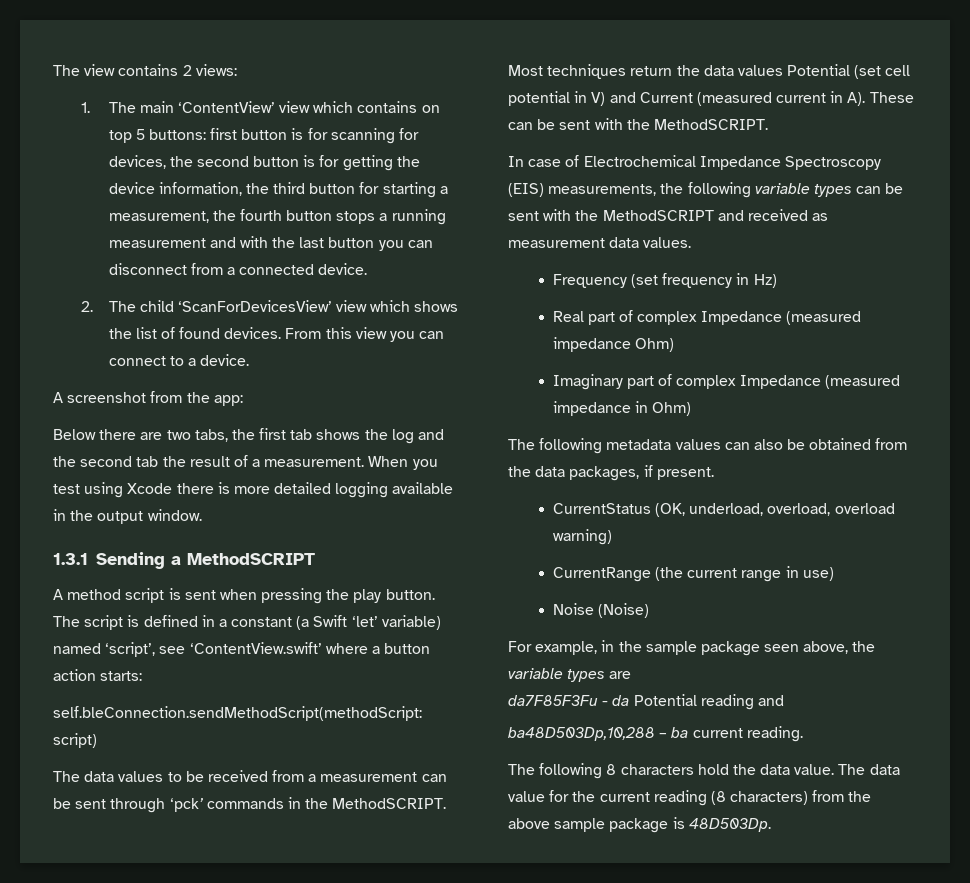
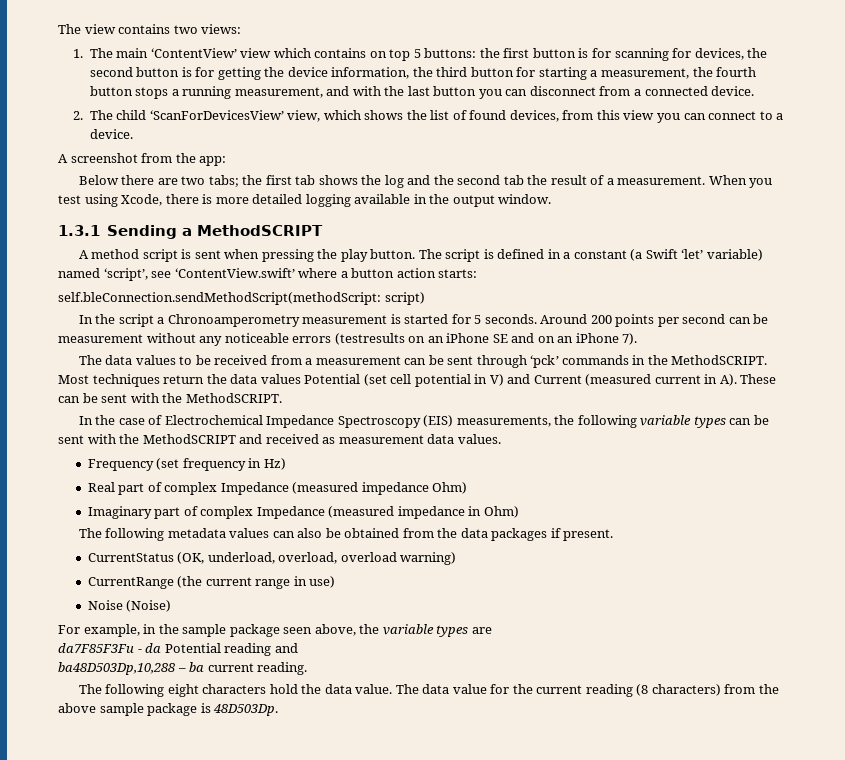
- The view contains 2 views:
+ The view contains two views:
- 1. The main ‘ContentView’ view which contains on top 5 buttons: first button is for scanning for devices, the second button is for getting the device information, the third button for starting a measurement, the fourth button stops a running measurement and with the last button you can disconnect from a connected device.
+ 1. The main ‘ContentView’ view which contains on top 5 buttons: the first button is for scanning for devices, the second button is for getting the device information, the third button for starting a measurement, the fourth button stops a running measurement, and with the last button you can disconnect from a connected device.
- 2. The child ‘ScanForDevicesView’ view which shows the list of found devices. From this view you can connect to a device.
+ 2. The child ‘ScanForDevicesView’ view, which shows the list of found devices, from this view you can connect to a device.
- Below there are two tabs, the first tab shows the log and the second tab the result of a measurement.
+ Below there are two tabs; the first tab shows the log and the second tab the result of a measurement.
- When you test using Xcode there is more detailed logging available in the output window.
+ When you test using Xcode, there is more detailed logging available in the output window.
+ In the script a Chronoamperometry measurement is started for 5 seconds. Around 200 points per second can be measurement without any noticeable errors (testresults on an iPhone SE and on an iPhone 7).
- In case of Electrochemical Impedance Spectroscopy (EIS) measurements, the following variable types can be sent with the MethodSCRIPT and received as measurement data values.
+ In the case of Electrochemical Impedance Spectroscopy (EIS) measurements, the following variable types can be sent with the MethodSCRIPT and received as measurement data values.
- The following metadata values can also be obtained from the data packages, if present.
+ The following metadata values can also be obtained from the data packages if present.
- The following 8 characters hold the data value.
+ The following eight characters hold the data value.

